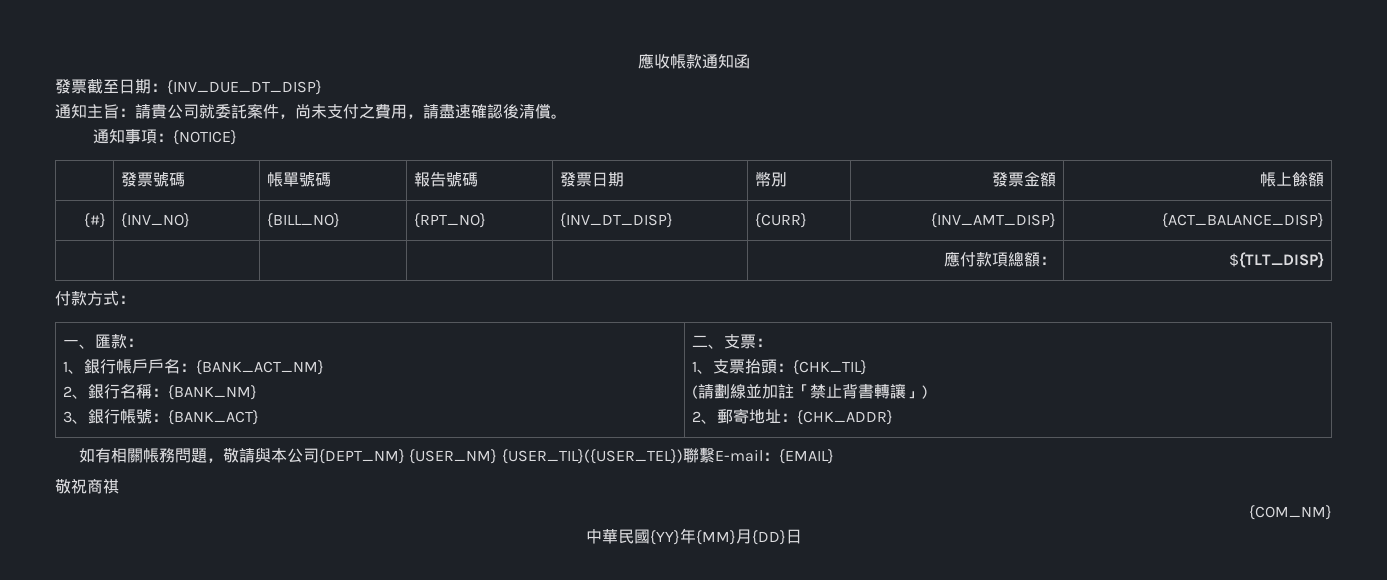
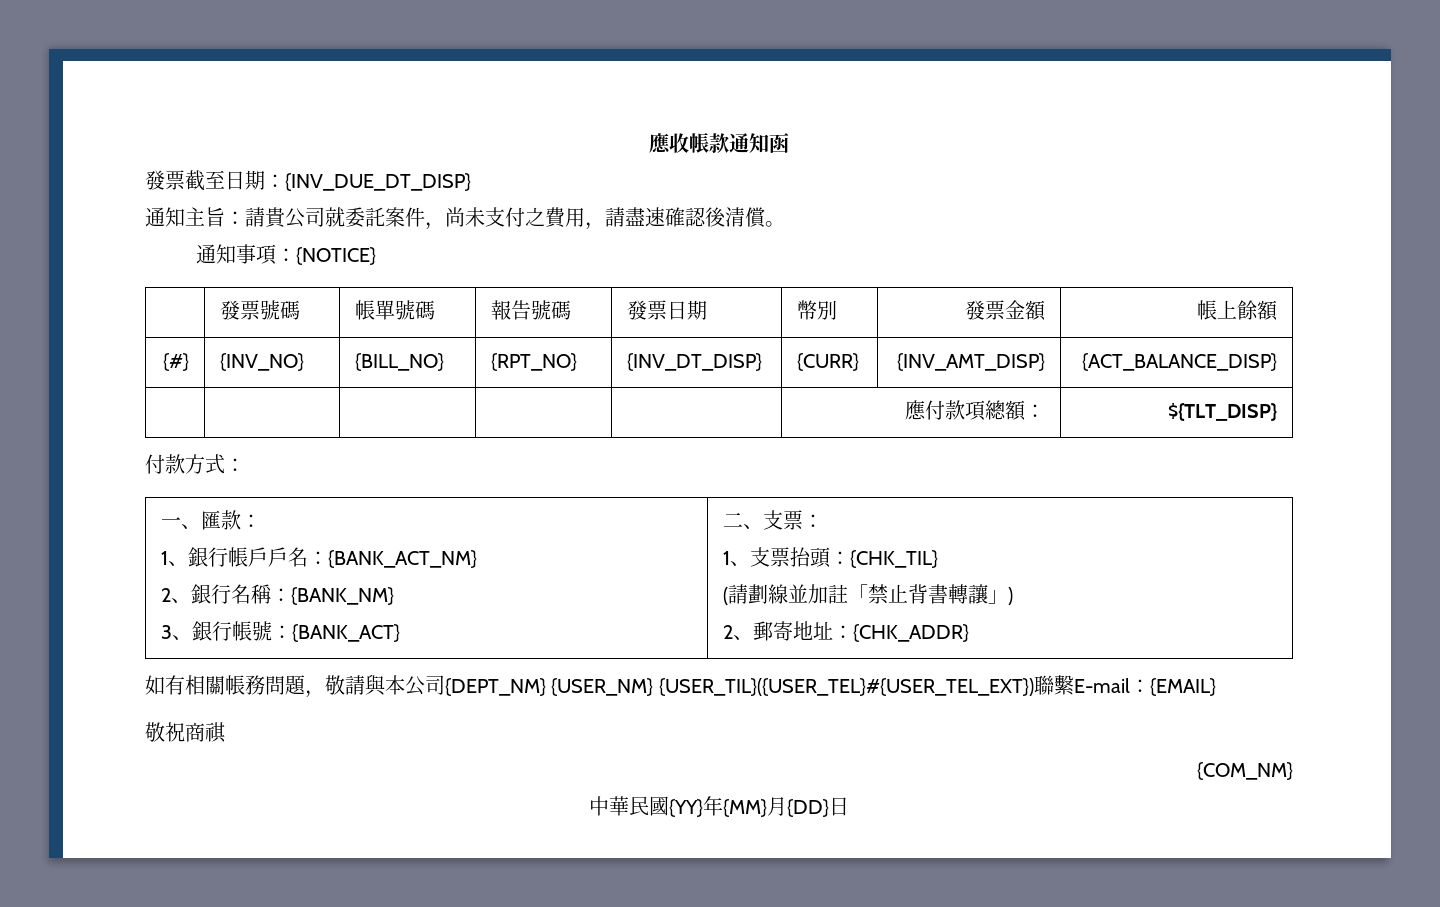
- 如有相關帳務問題，敬請與本公司{DEPT_NM} {USER_NM} {USER_TIL}({USER_TEL})聯繫E-mail：{EMAIL}
+ 如有相關帳務問題，敬請與本公司{DEPT_NM} {USER_NM} {USER_TIL}({USER_TEL}#{USER_TEL_EXT})聯繫E-mail：{EMAIL}

